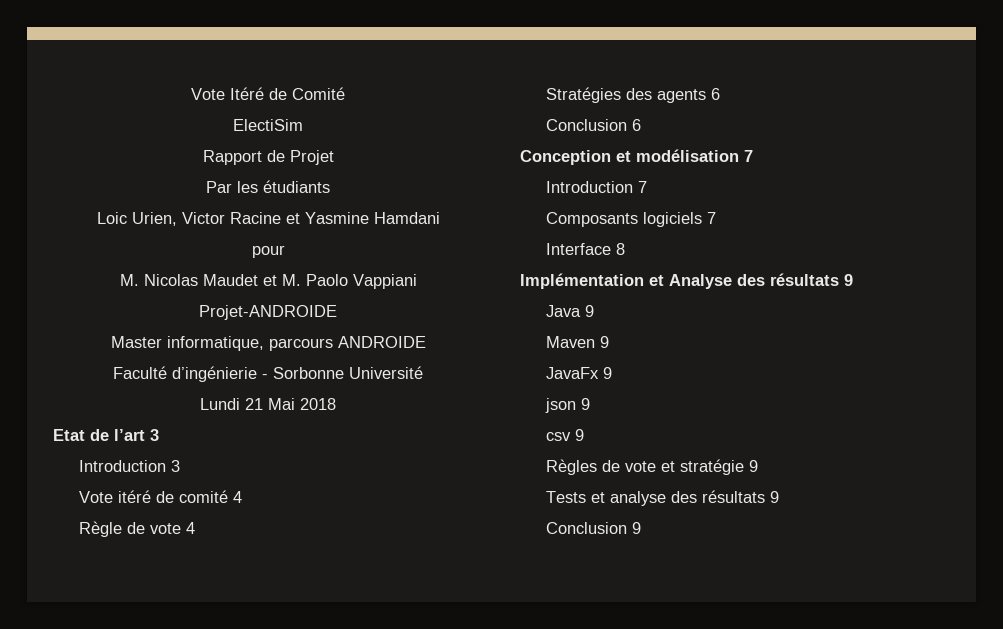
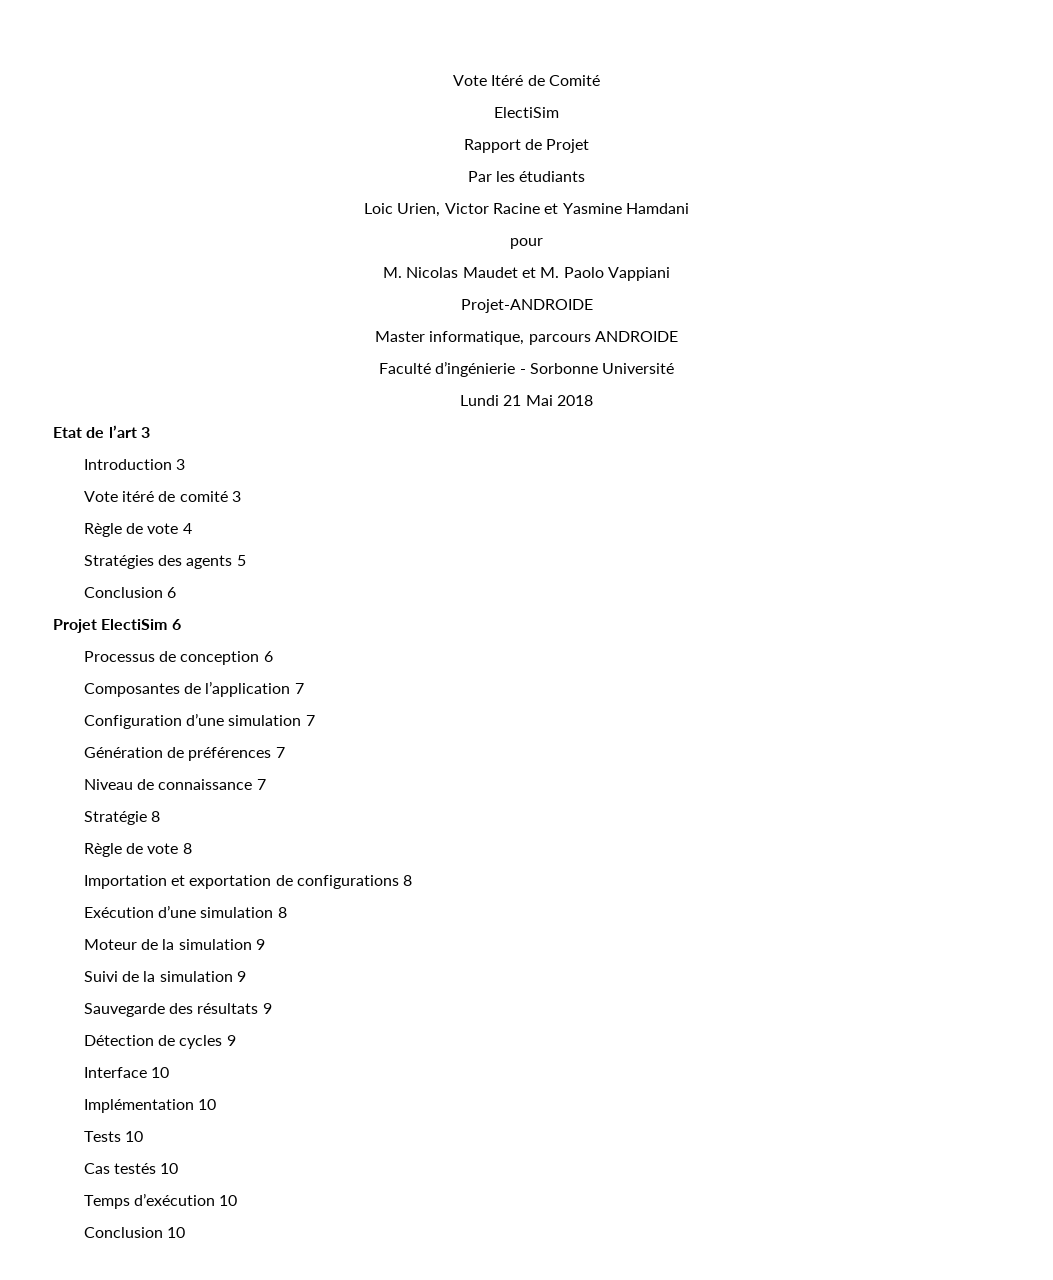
- Vote itéré de comité 4
+ Vote itéré de comité 3
- Stratégies des agents 6
+ Stratégies des agents 5
- Conception et modélisation 7
- Introduction 7
- Composants logiciels 7
- Interface 8
- Implémentation et Analyse des résultats 9
- Java 9
- Maven 9
- JavaFx 9
- json 9
- csv 9
- Règles de vote et stratégie 9
- Tests et analyse des résultats 9
- Conclusion 9
+ Projet ElectiSim 6
+ Processus de conception 6
+ Composantes de l’application 7
+ Configuration d’une simulation 7
+ Génération de préférences 7
+ Niveau de connaissance 7
+ Stratégie 8
+ Règle de vote 8
+ Importation et exportation de configurations 8
+ Exécution d’une simulation 8
+ Moteur de la simulation 9
+ Suivi de la simulation 9
+ Sauvegarde des résultats 9
+ Détection de cycles 9
+ Interface 10
+ Implémentation 10
+ Tests 10
+ Cas testés 10
+ Temps d’exécution 10
+ Conclusion 10

